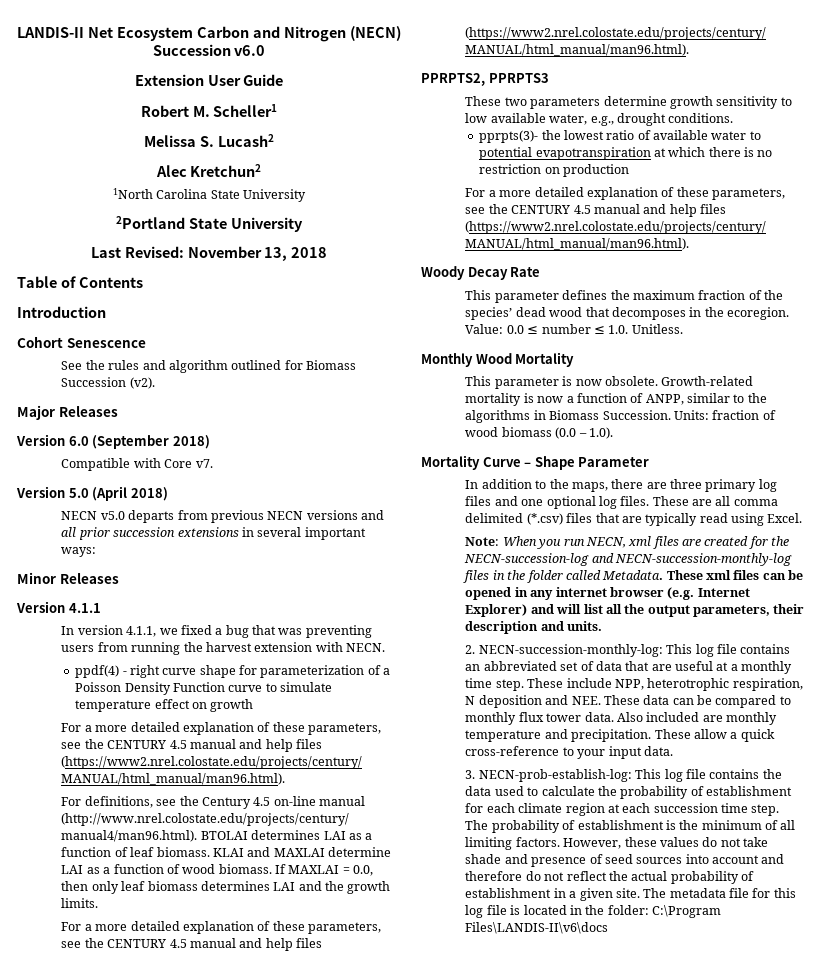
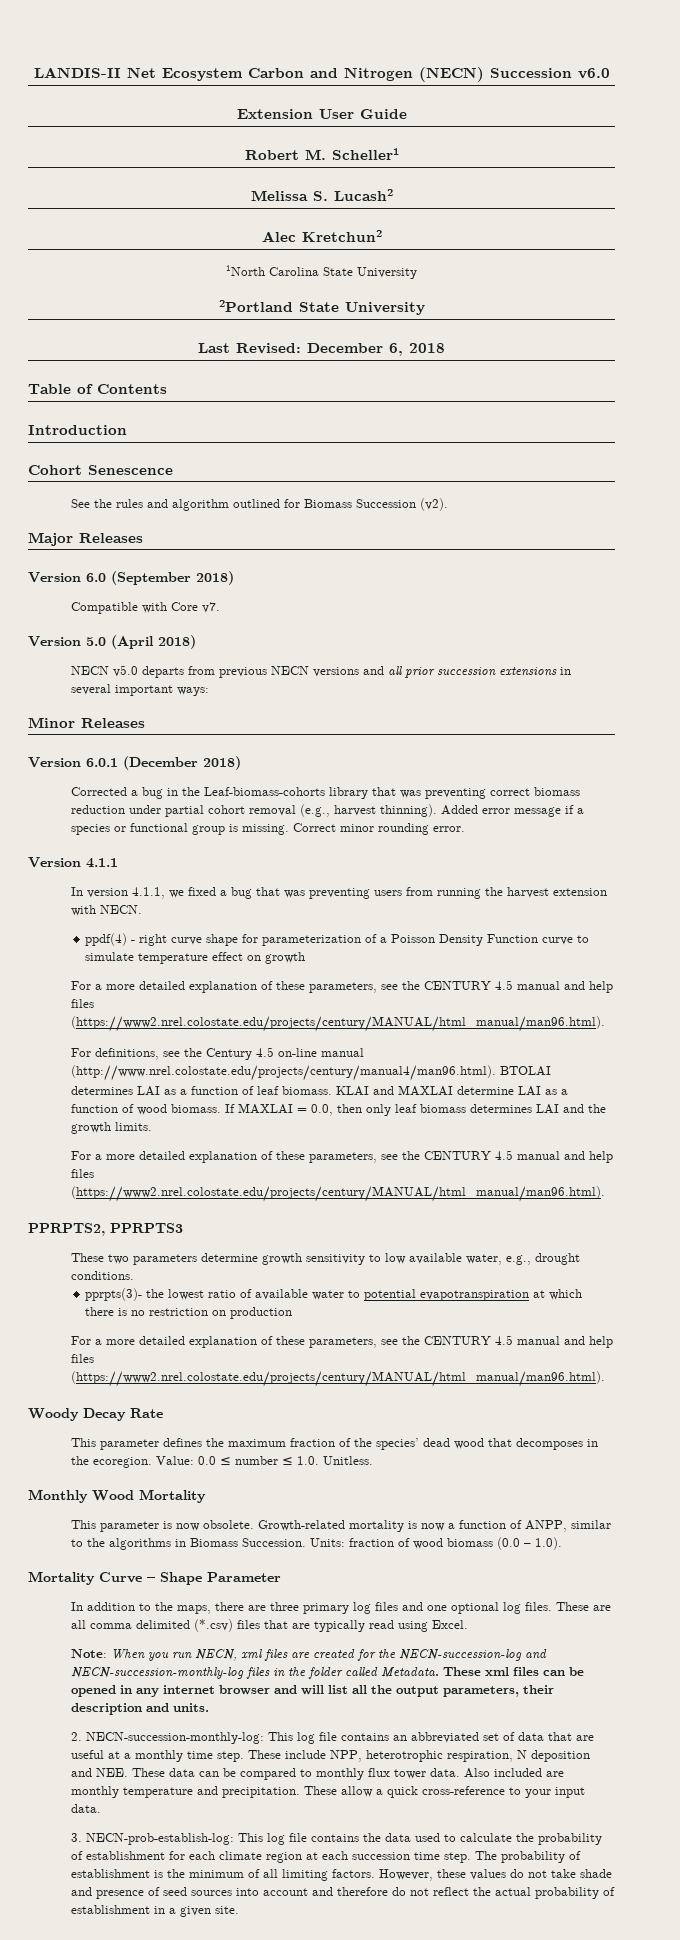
- Last Revised: November 13, 2018
+ Last Revised: December 6, 2018
+ Version 6.0.1 (December 2018)
+ Corrected a bug in the Leaf-biomass-cohorts library that was preventing correct biomass reduction under partial cohort removal (e.g., harvest thinning). Added error message if a species or functional group is missing. Correct minor rounding error.
- These xml files can be opened in any internet browser (e.g. Internet Explorer) and will list all the output parameters, their description and units.
+ These xml files can be opened in any internet browser and will list all the output parameters, their description and units.
- The metadata file for this log file is located in the folder: C:\Program Files\LANDIS-II\v6\docs

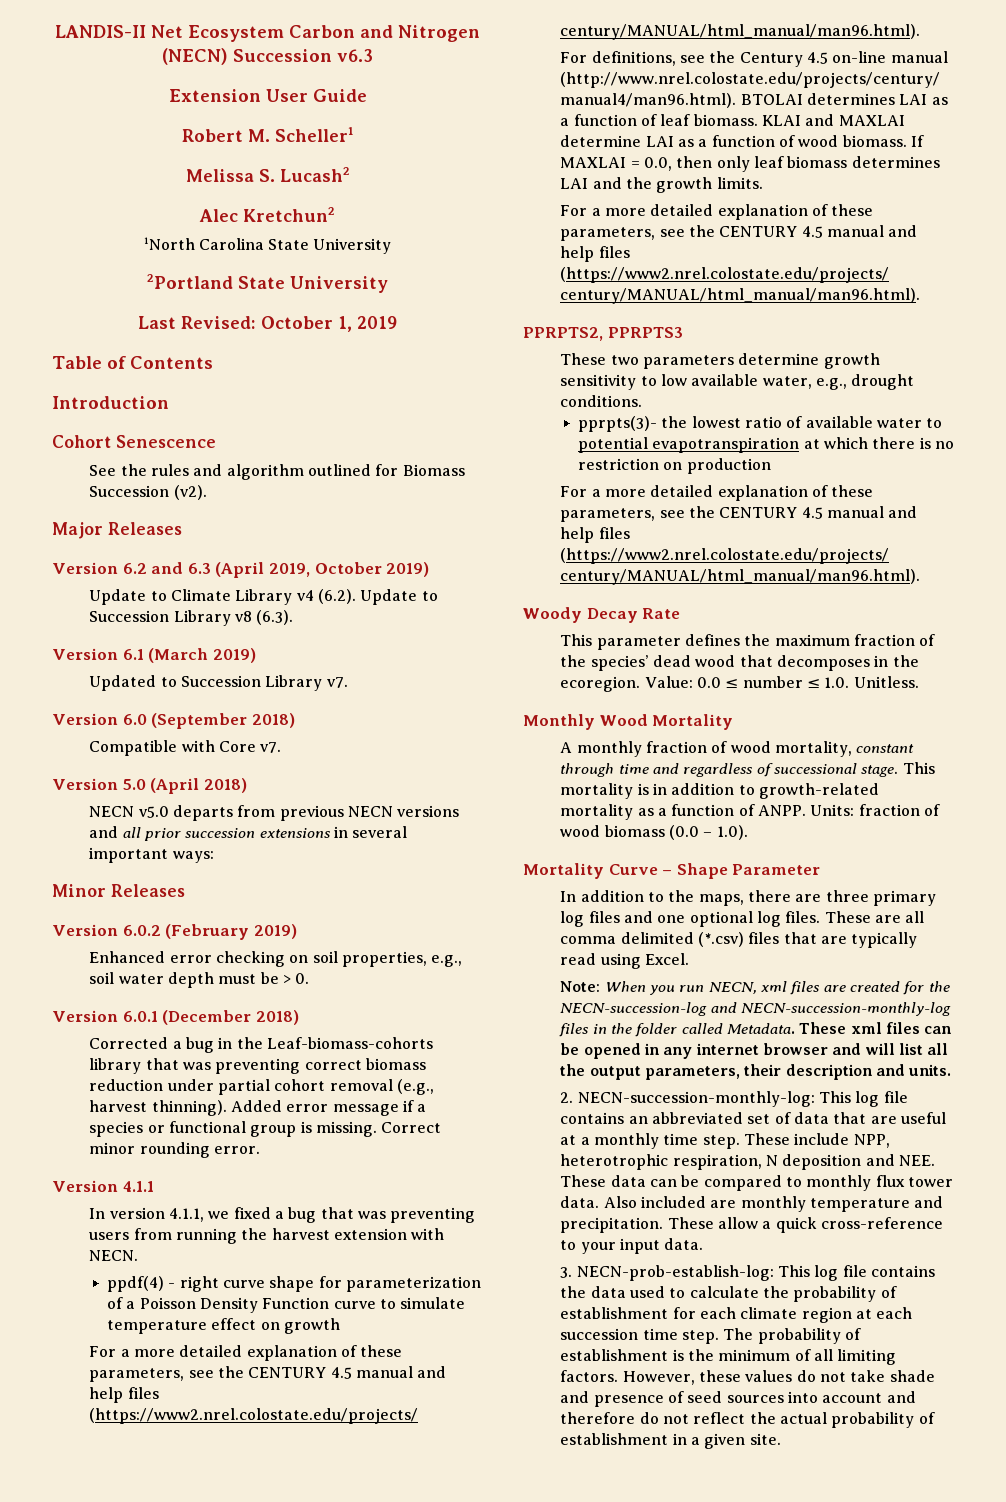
- LANDIS-II Net Ecosystem Carbon and Nitrogen (NECN) Succession v6.0
+ LANDIS-II Net Ecosystem Carbon and Nitrogen (NECN) Succession v6.3
- Last Revised: December 6, 2018
+ Last Revised: October 1, 2019
+ Version 6.2 and 6.3 (April 2019, October 2019)
+ Update to Climate Library v4 (6.2). Update to Succession Library v8 (6.3).
+ Version 6.1 (March 2019)
+ Updated to Succession Library v7.
+ Version 6.0.2 (February 2019)
+ Enhanced error checking on soil properties, e.g., soil water depth must be > 0.
- This parameter is now obsolete. Growth-related mortality is now a function of ANPP, similar to the algorithms in Biomass Succession.
+ A monthly fraction of wood mortality, constant through time and regardless of successional stage. This mortality is in addition to growth-related mortality as a function of ANPP.

